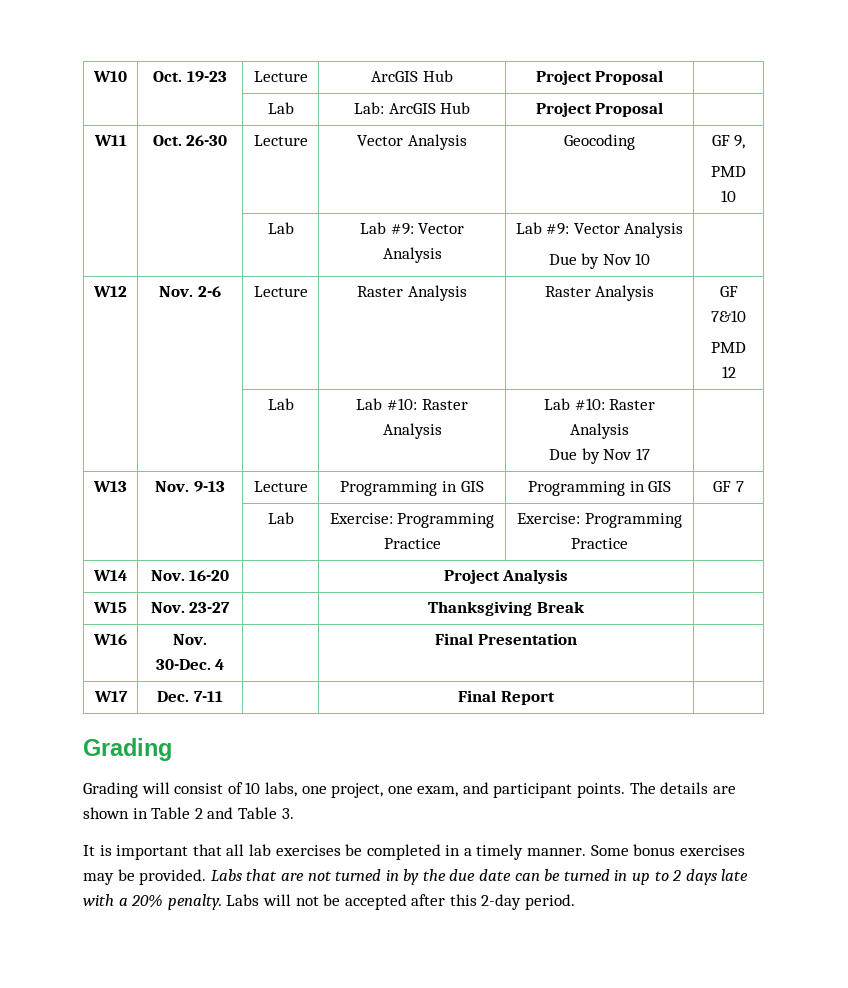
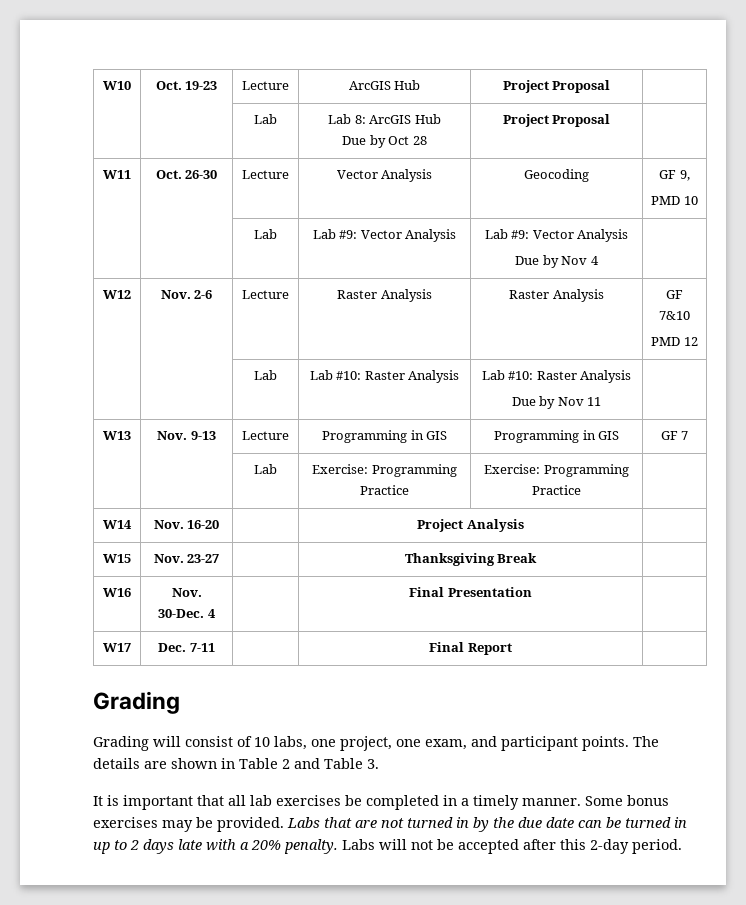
- | | Lab | Lab: ArcGIS Hub | Project Proposal |
+ | | Lab | Lab 8: ArcGIS Hub
+ Due by Oct 28 | Project Proposal |
  | | Lab | Lab #9: Vector Analysis | Lab #9: Vector Analysis
- Due by Nov 10 |
+ Due by Nov 4 |
  | | Lab | Lab #10: Raster Analysis | Lab #10: Raster Analysis
- Due by Nov 17 |
+ Due by Nov 11 |

